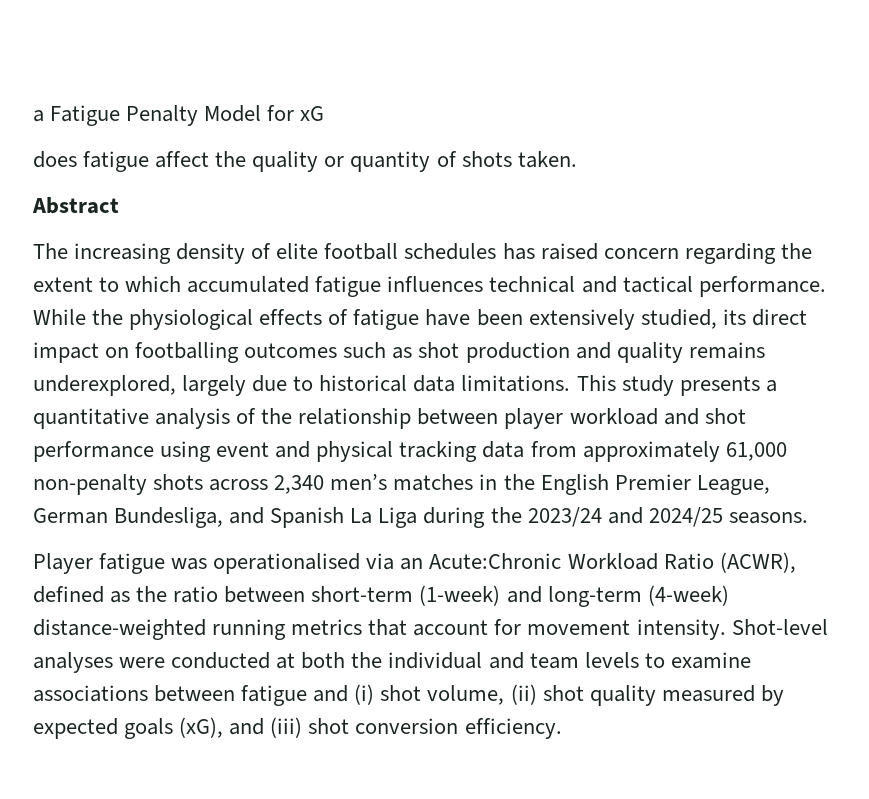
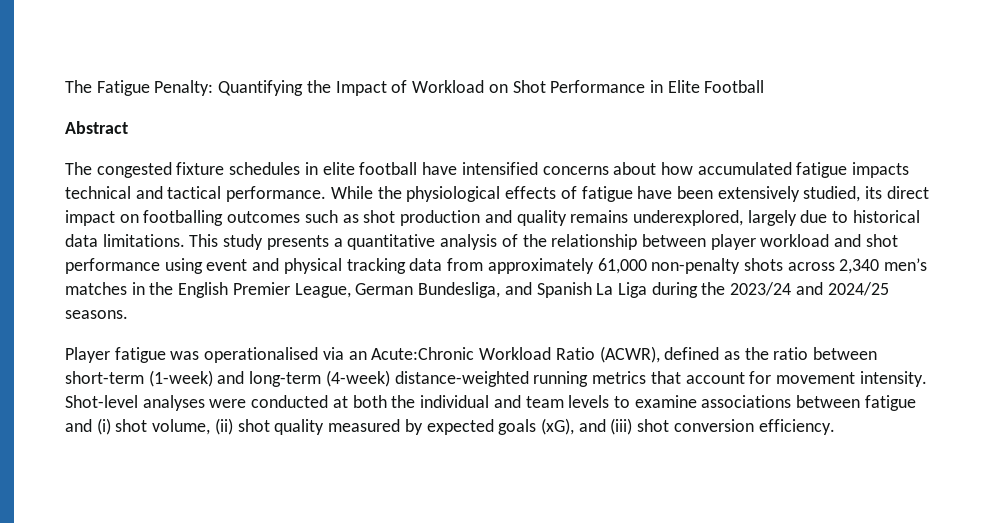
- a Fatigue Penalty Model for xG
- does fatigue affect the quality or quantity of shots taken.
+ The Fatigue Penalty: Quantifying the Impact of Workload on Shot Performance in Elite Football
  Abstract
- The increasing density of elite football schedules has raised concern regarding the extent to which accumulated fatigue influences technical and tactical performance.
+ The congested fixture schedules in elite football have intensified concerns about how accumulated fatigue impacts technical and tactical performance.

